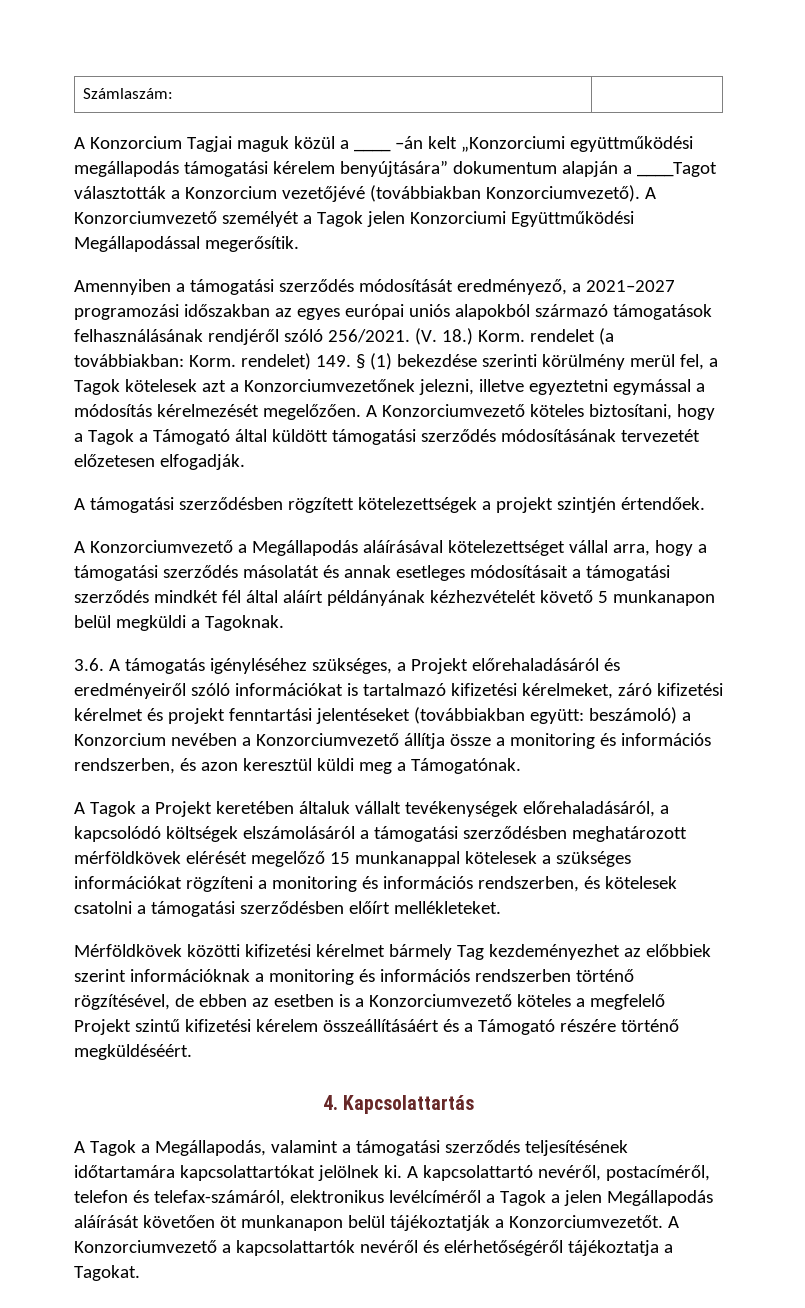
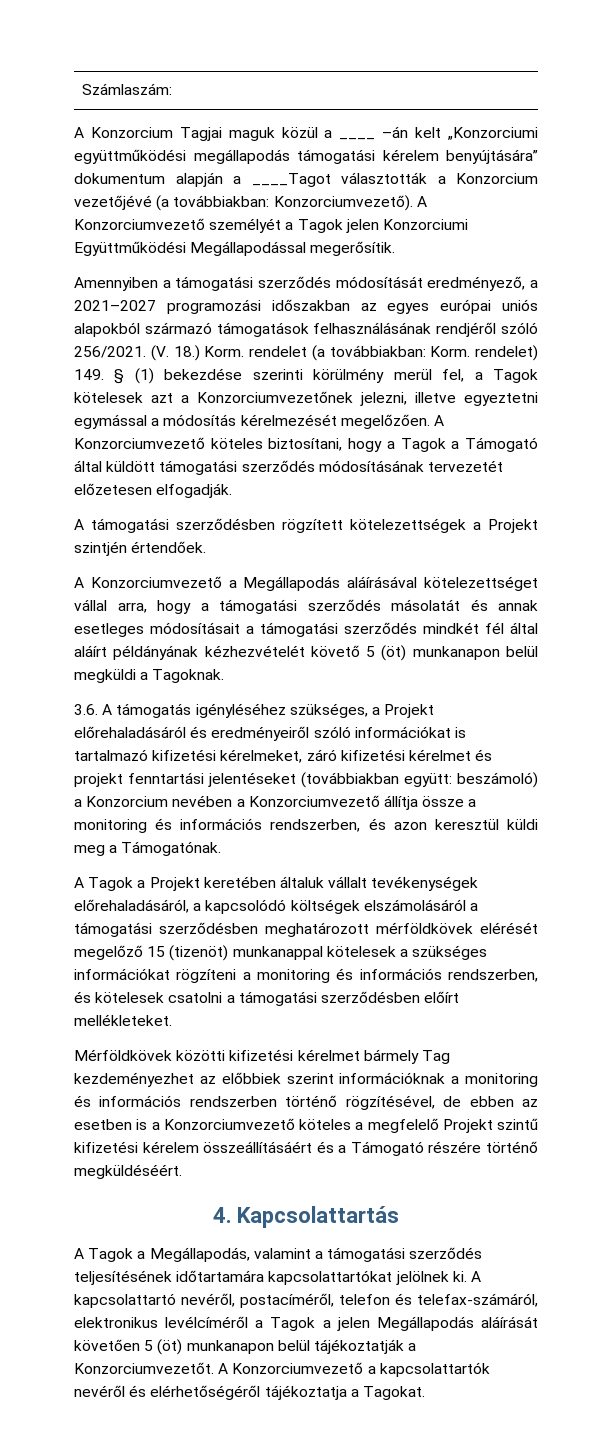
- A Konzorcium Tagjai maguk közül a ____ –án kelt „Konzorciumi együttműködési megállapodás támogatási kérelem benyújtására” dokumentum alapján a ____Tagot választották a Konzorcium vezetőjévé (továbbiakban Konzorciumvezető).
+ A Konzorcium Tagjai maguk közül a ____ –án kelt „Konzorciumi együttműködési megállapodás támogatási kérelem benyújtására” dokumentum alapján a ____Tagot választották a Konzorcium vezetőjévé (a továbbiakban: Konzorciumvezető).
- A támogatási szerződésben rögzített kötelezettségek a projekt szintjén értendőek.
+ A támogatási szerződésben rögzített kötelezettségek a Projekt szintjén értendőek.
- A Konzorciumvezető a Megállapodás aláírásával kötelezettséget vállal arra, hogy a támogatási szerződés másolatát és annak esetleges módosításait a támogatási szerződés mindkét fél által aláírt példányának kézhezvételét követő 5 munkanapon belül megküldi a Tagoknak.
+ A Konzorciumvezető a Megállapodás aláírásával kötelezettséget vállal arra, hogy a támogatási szerződés másolatát és annak esetleges módosításait a támogatási szerződés mindkét fél által aláírt példányának kézhezvételét követő 5 (öt) munkanapon belül megküldi a Tagoknak.
- A Tagok a Projekt keretében általuk vállalt tevékenységek előrehaladásáról, a kapcsolódó költségek elszámolásáról a támogatási szerződésben meghatározott mérföldkövek elérését megelőző 15 munkanappal kötelesek a szükséges információkat rögzíteni a monitoring és információs rendszerben, és kötelesek csatolni a támogatási szerződésben előírt mellékleteket.
+ A Tagok a Projekt keretében általuk vállalt tevékenységek előrehaladásáról, a kapcsolódó költségek elszámolásáról a támogatási szerződésben meghatározott mérföldkövek elérését megelőző 15 (tizenöt) munkanappal kötelesek a szükséges információkat rögzíteni a monitoring és információs rendszerben, és kötelesek csatolni a támogatási szerződésben előírt mellékleteket.
- A kapcsolattartó nevéről, postacíméről, telefon és telefax-számáról, elektronikus levélcíméről a Tagok a jelen Megállapodás aláírását követően öt munkanapon belül tájékoztatják a Konzorciumvezetőt.
+ A kapcsolattartó nevéről, postacíméről, telefon és telefax-számáról, elektronikus levélcíméről a Tagok a jelen Megállapodás aláírását követően 5 (öt) munkanapon belül tájékoztatják a Konzorciumvezetőt.

